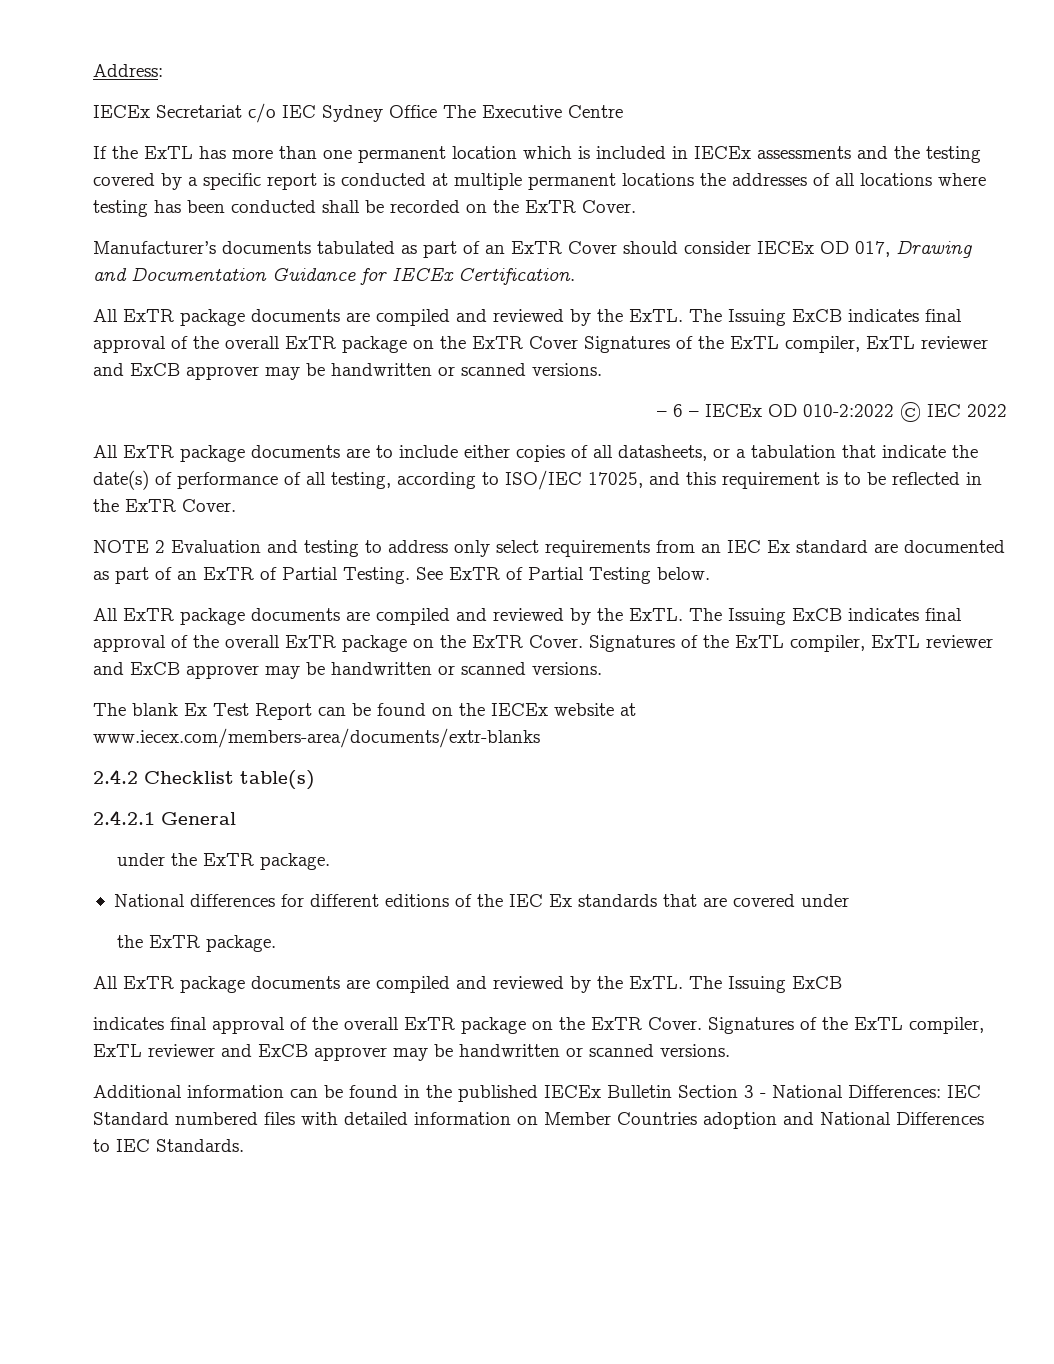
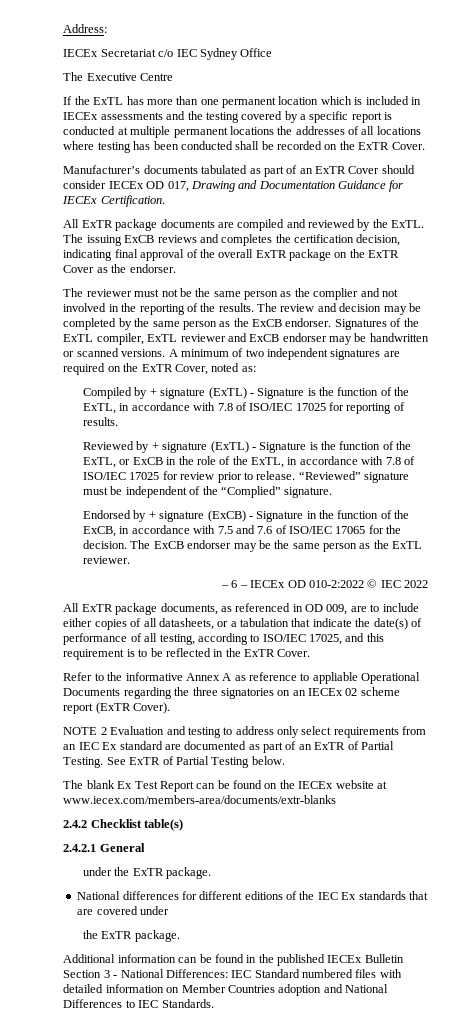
- IECEx Secretariat c/o IEC Sydney Office The Executive Centre
+ IECEx Secretariat c/o IEC Sydney Office
+ The Executive Centre
- The Issuing ExCB indicates final approval of the overall ExTR package on the ExTR Cover Signatures of the ExTL compiler, ExTL reviewer and ExCB approver may be handwritten or scanned versions.
+ The issuing ExCB reviews and completes the certification decision, indicating final approval of the overall ExTR package on the ExTR Cover as the endorser.
+ The reviewer must not be the same person as the complier and not involved in the reporting of the results. The review and decision may be completed by the same person as the ExCB endorser. Signatures of the ExTL compiler, ExTL reviewer and ExCB endorser may be handwritten or scanned versions. A minimum of two independent signatures are required on the ExTR Cover, noted as:
+ Compiled by + signature (ExTL) - Signature is the function of the ExTL, in accordance with 7.8 of ISO/IEC 17025 for reporting of results.
+ Reviewed by + signature (ExTL) - Signature is the function of the ExTL, or ExCB in the role of the ExTL, in accordance with 7.8 of ISO/IEC 17025 for review prior to release. “Reviewed” signature must be independent of the “Complied” signature.
+ Endorsed by + signature (ExCB) - Signature in the function of the ExCB, in accordance with 7.5 and 7.6 of ISO/IEC 17065 for the decision. The ExCB endorser may be the same person as the ExTL reviewer.
- All ExTR package documents are to include either copies of all datasheets, or a tabulation that indicate the date(s) of performance of all testing, according to ISO/IEC 17025, and this requirement is to be reflected in the ExTR Cover.
+ All ExTR package documents, as referenced in OD 009, are to include either copies of all datasheets, or a tabulation that indicate the date(s) of performance of all testing, according to ISO/IEC 17025, and this requirement is to be reflected in the ExTR Cover.
+ Refer to the informative Annex A as reference to appliable Operational Documents regarding the three signatories on an IECEx 02 scheme report (ExTR Cover).
- All ExTR package documents are compiled and reviewed by the ExTL. The Issuing ExCB indicates final approval of the overall ExTR package on the ExTR Cover. Signatures of the ExTL compiler, ExTL reviewer and ExCB approver may be handwritten or scanned versions.
  National differences for different editions of the IEC Ex standards that are covered under
  the ExTR package.
- All ExTR package documents are compiled and reviewed by the ExTL. The Issuing ExCB
- indicates final approval of the overall ExTR package on the ExTR Cover. Signatures of the ExTL compiler, ExTL reviewer and ExCB approver may be handwritten or scanned versions.

